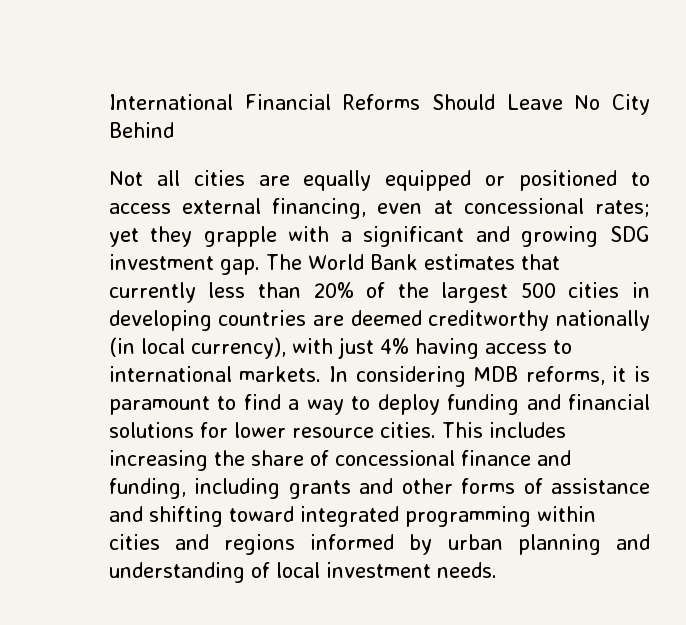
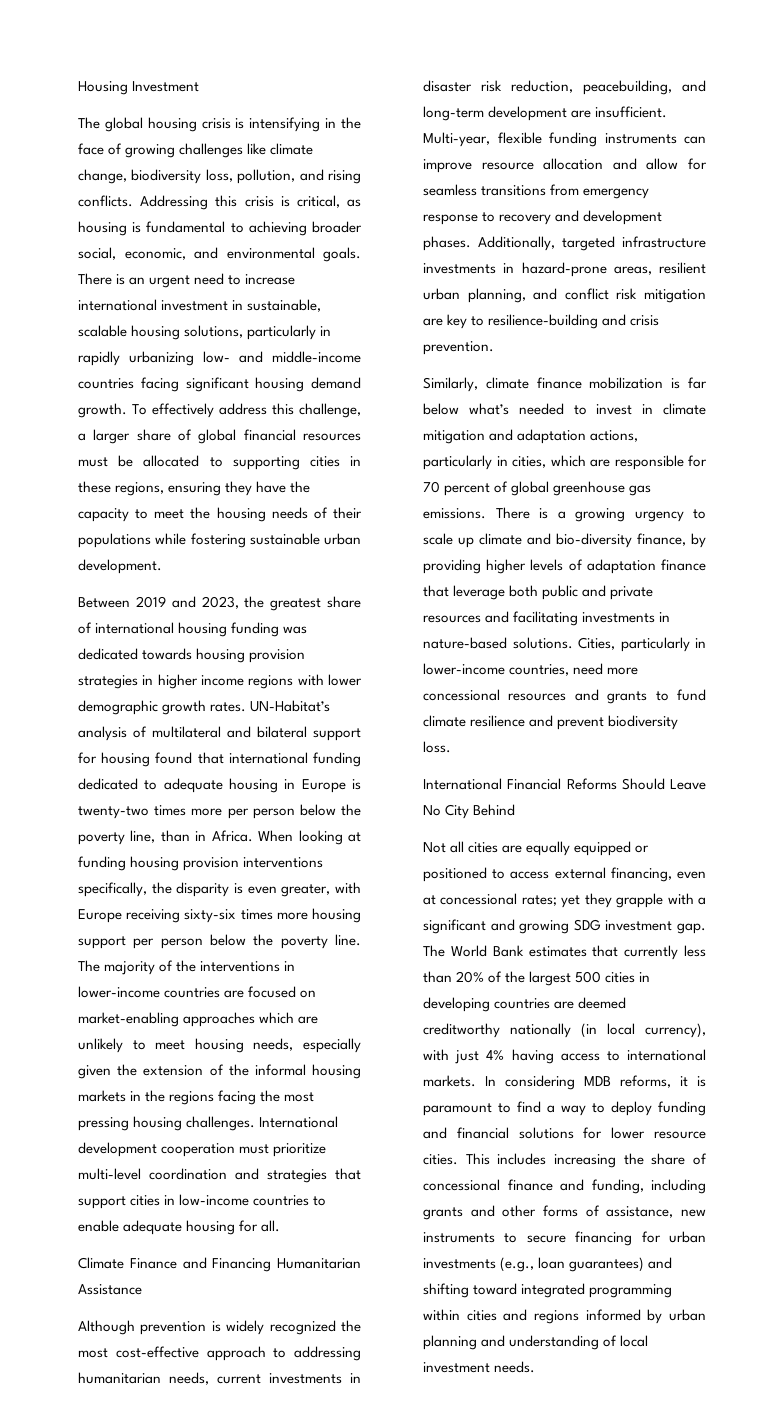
+ Housing Investment
+ The global housing crisis is intensifying in the face of growing challenges like climate change, biodiversity loss, pollution, and rising conflicts. Addressing this crisis is critical, as housing is fundamental to achieving broader social, economic, and environmental goals. There is an urgent need to increase international investment in sustainable, scalable housing solutions, particularly in rapidly urbanizing low- and middle-income countries facing significant housing demand growth. To effectively address this challenge, a larger share of global financial resources must be allocated to supporting cities in these regions, ensuring they have the capacity to meet the housing needs of their populations while fostering sustainable urban development.
+ Between 2019 and 2023, the greatest share of international housing funding was dedicated towards housing provision strategies in higher income regions with lower demographic growth rates. UN-Habitat’s analysis of multilateral and bilateral support for housing found that international funding dedicated to adequate housing in Europe is twenty-two times more per person below the poverty line, than in Africa. When looking at funding housing provision interventions specifically, the disparity is even greater, with Europe receiving sixty-six times more housing support per person below the poverty line. The majority of the interventions in lower-income countries are focused on market-enabling approaches which are unlikely to meet housing needs, especially given the extension of the informal housing markets in the regions facing the most pressing housing challenges. International development cooperation must prioritize multi-level coordination and strategies that support cities in low-income countries to enable adequate housing for all.
+ Climate Finance and Financing Humanitarian Assistance
+ Although prevention is widely recognized the most cost-effective approach to addressing humanitarian needs, current investments in disaster risk reduction, peacebuilding, and long-term development are insufficient. Multi-year, flexible funding instruments can improve resource allocation and allow for seamless transitions from emergency response to recovery and development phases. Additionally, targeted infrastructure investments in hazard-prone areas, resilient urban planning, and conflict risk mitigation are key to resilience-building and crisis prevention.
+ Similarly, climate finance mobilization is far below what’s needed to invest in climate mitigation and adaptation actions, particularly in cities, which are responsible for 70 percent of global greenhouse gas emissions. There is a growing urgency to scale up climate and bio-diversity finance, by providing higher levels of adaptation finance that leverage both public and private resources and facilitating investments in nature-based solutions. Cities, particularly in lower-income countries, need more concessional resources and grants to fund climate resilience and prevent biodiversity loss.
- This includes increasing the share of concessional finance and funding, including grants and other forms of assistance and shifting toward integrated programming within cities and regions informed by urban planning and understanding of local investment needs.
+ This includes increasing the share of concessional finance and funding, including grants and other forms of assistance, new instruments to secure financing for urban investments (e.g., loan guarantees) and shifting toward integrated programming within cities and regions informed by urban planning and understanding of local investment needs.

